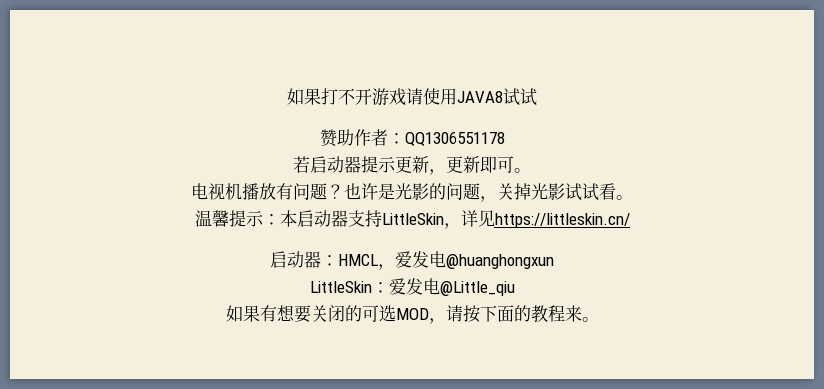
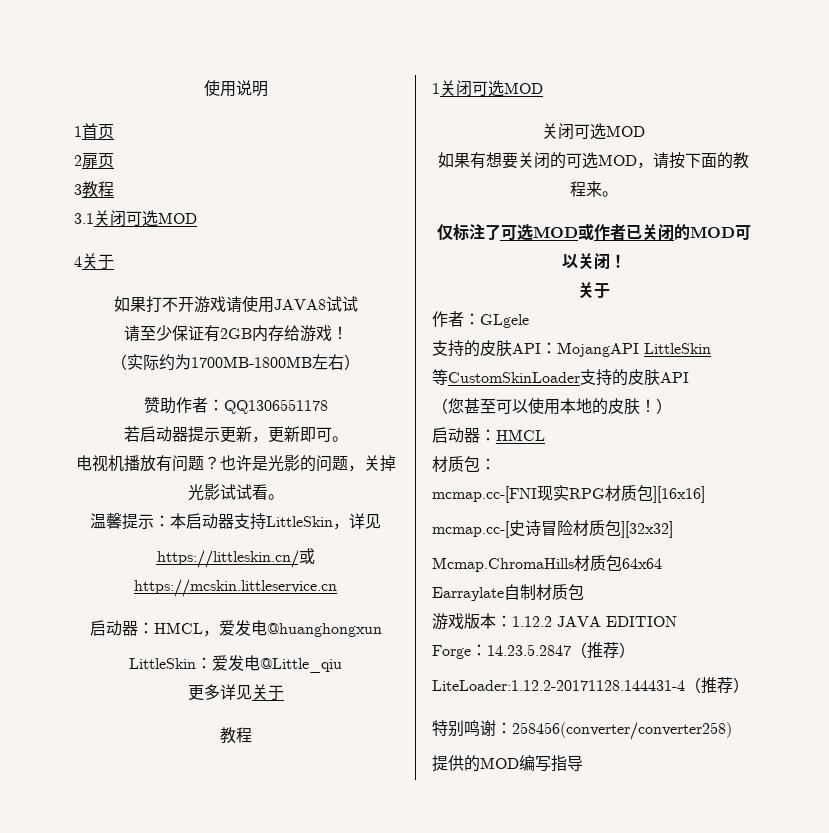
+ 使用说明
+ 1首页
+ 2扉页
+ 3教程
+ 3.1关闭可选MOD
+ 4关于
+ 请至少保证有2GB内存给游戏！
+ （实际约为1700MB-1800MB左右）
- 温馨提示：本启动器支持LittleSkin，详见https://littleskin.cn/
+ 温馨提示：本启动器支持LittleSkin，详见
+ https://littleskin.cn/或https://mcskin.littleservice.cn
+ 更多详见关于
+ 教程
+ 1关闭可选MOD
+ 关闭可选MOD
+ 仅标注了可选MOD或作者已关闭的MOD可以关闭！
+ 关于
+ 作者：GLgele
+ 支持的皮肤API：MojangAPI LittleSkin
+ 等CustomSkinLoader支持的皮肤API
+ （您甚至可以使用本地的皮肤！）
+ 启动器：HMCL
+ 材质包：
+ mcmap.cc-[FNI现实RPG材质包][16x16]
+ mcmap.cc-[史诗冒险材质包][32x32]
+ Mcmap.ChromaHills材质包64x64
+ Earraylate自制材质包
+ 游戏版本：1.12.2 JAVA EDITION
+ Forge：14.23.5.2847（推荐）
+ LiteLoader:1.12.2-20171128.144431-4（推荐）
+ 特别鸣谢：258456(converter/converter258)
+ 提供的MOD编写指导

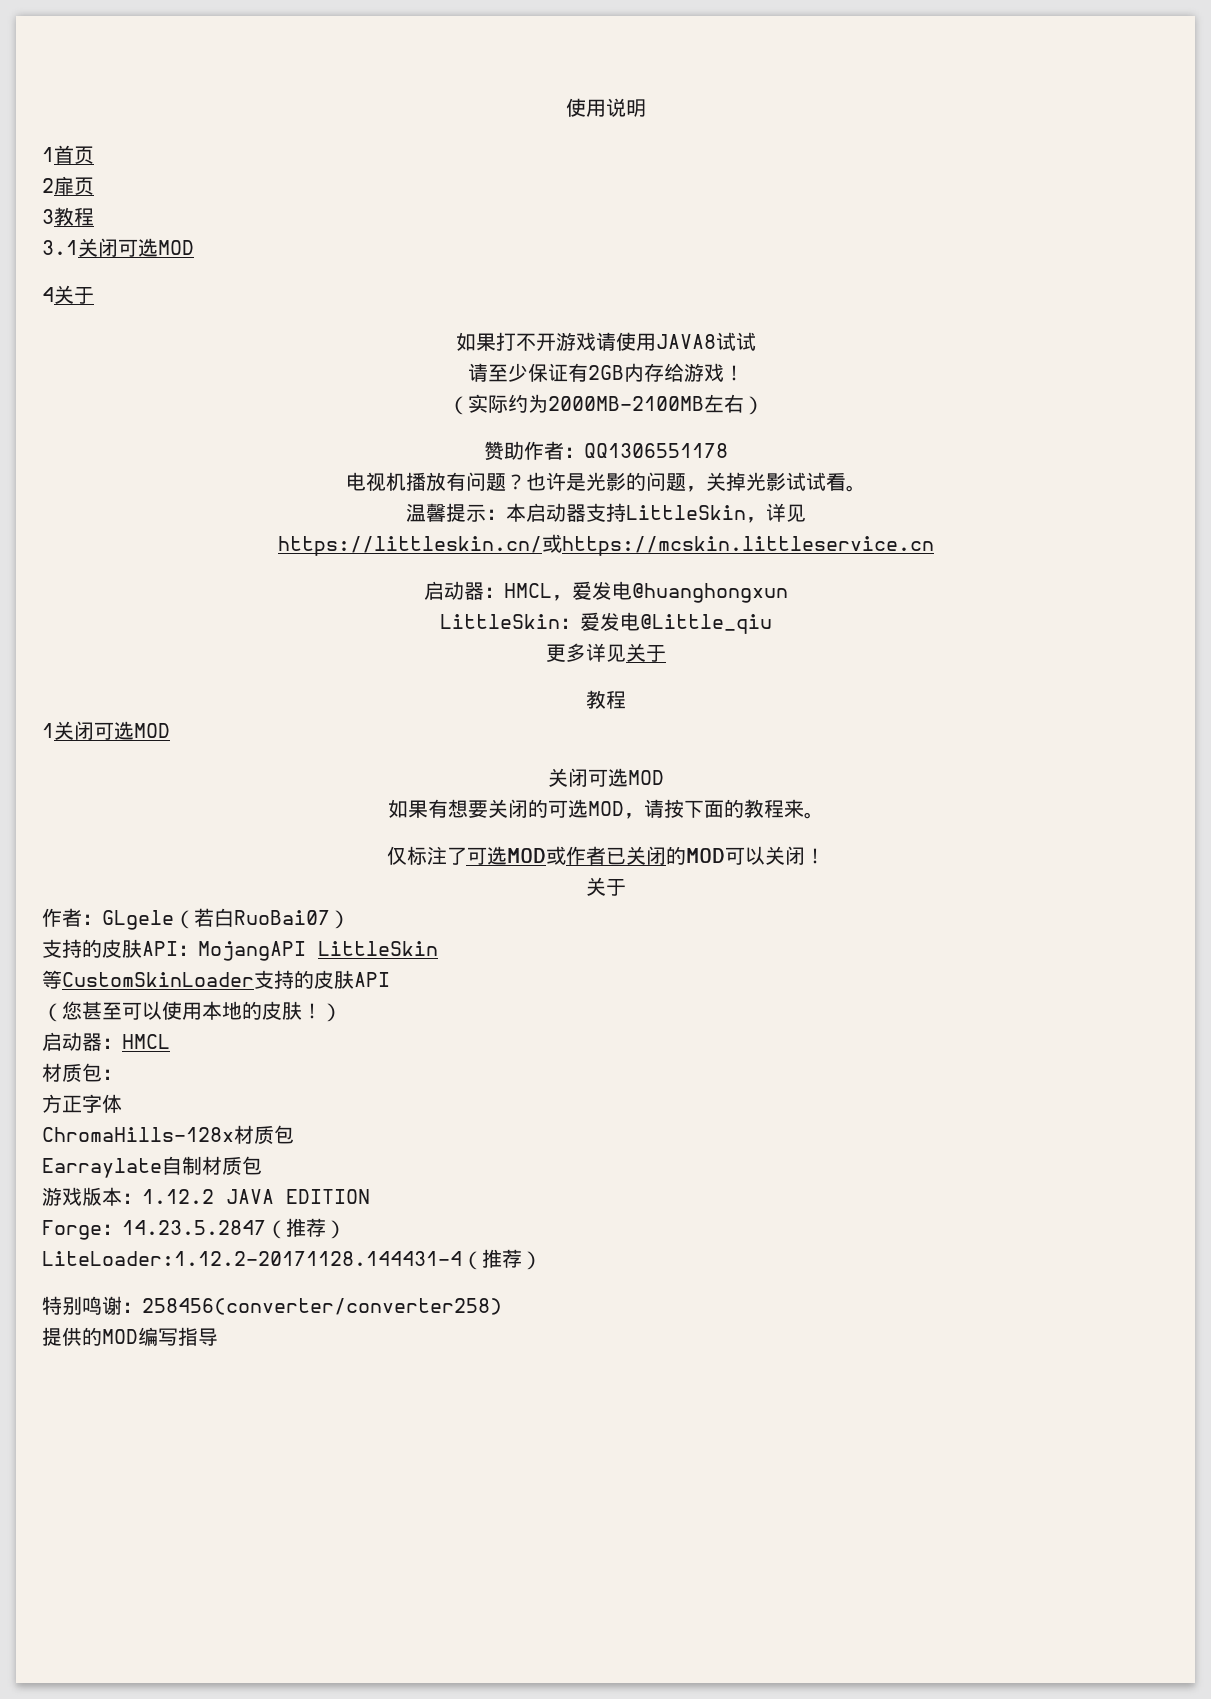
- （实际约为1700MB-1800MB左右）
+ （实际约为2000MB-2100MB左右）
- 若启动器提示更新，更新即可。
- 作者：GLgele
+ 作者：GLgele（若白RuoBai07）
- mcmap.cc-[FNI现实RPG材质包][16x16]
- mcmap.cc-[史诗冒险材质包][32x32]
- Mcmap.ChromaHills材质包64x64
+ 方正字体
+ ChromaHills-128x材质包

